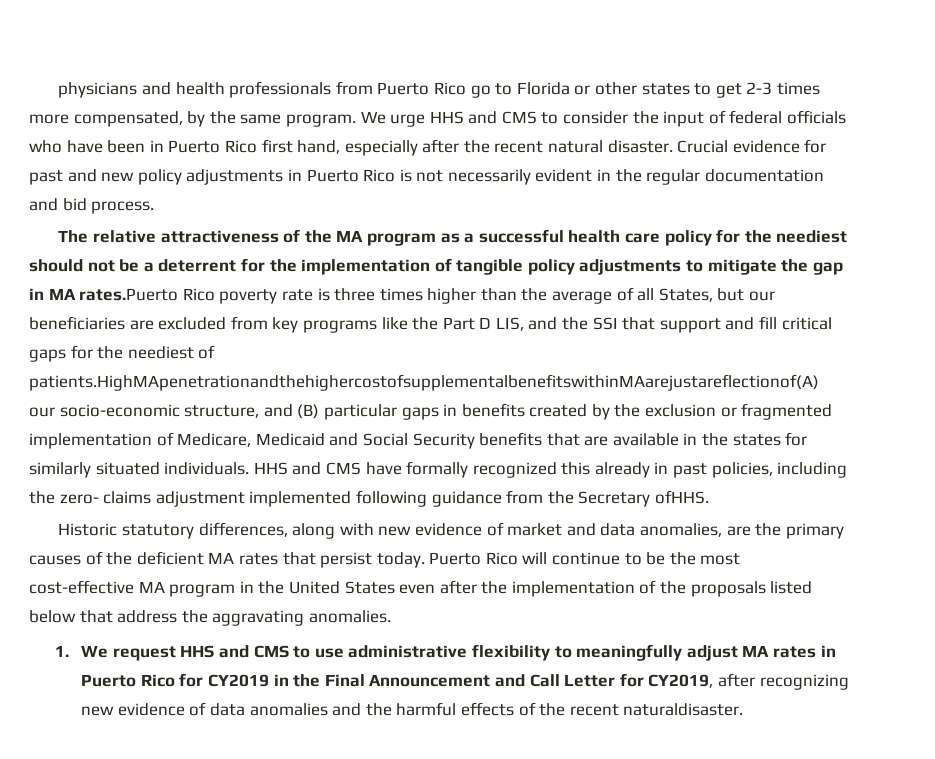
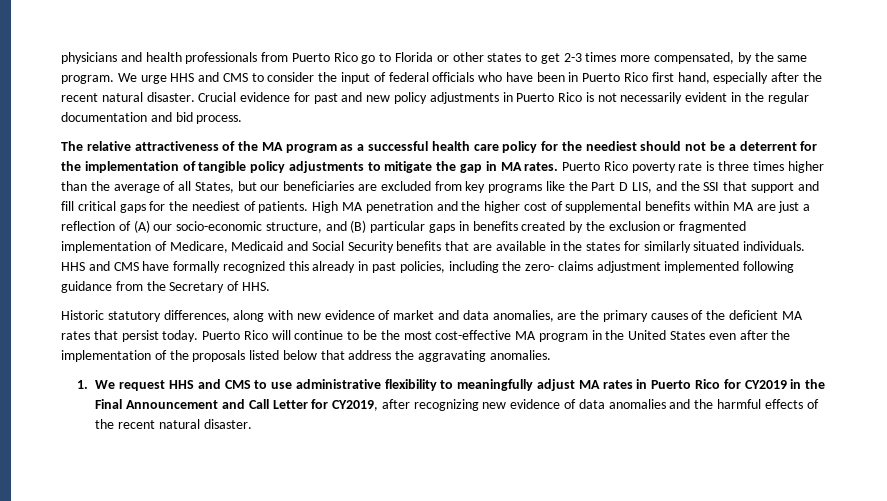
- The relative attractiveness of the MA program as a successful health care policy for the neediest should not be a deterrent for the implementation of tangible policy adjustments to mitigate the gap in MA rates.Puerto Rico poverty rate is three times higher than the average of all States, but our beneficiaries are excluded from key programs like the Part D LIS, and the SSI that support and fill critical gaps for the neediest of patients.HighMApenetrationandthehighercostofsupplementalbenefitswithinMAarejustareflectionof(A) our socio-economic structure, and (B) particular gaps in benefits created by the exclusion or fragmented implementation of Medicare, Medicaid and Social Security benefits that are available in the states for similarly situated individuals.
+ The relative attractiveness of the MA program as a successful health care policy for the neediest should not be a deterrent for the implementation of tangible policy adjustments to mitigate the gap in MA rates. Puerto Rico poverty rate is three times higher than the average of all States, but our beneficiaries are excluded from key programs like the Part D LIS, and the SSI that support and fill critical gaps for the neediest of patients. High MA penetration and the higher cost of supplemental benefits within MA are just a reflection of (A) our socio-economic structure, and (B) particular gaps in benefits created by the exclusion or fragmented implementation of Medicare, Medicaid and Social Security benefits that are available in the states for similarly situated individuals.
- HHS and CMS have formally recognized this already in past policies, including the zero- claims adjustment implemented following guidance from the Secretary ofHHS.
+ HHS and CMS have formally recognized this already in past policies, including the zero- claims adjustment implemented following guidance from the Secretary of HHS.
- 1. We request HHS and CMS to use administrative flexibility to meaningfully adjust MA rates in Puerto Rico for CY2019 in the Final Announcement and Call Letter for CY2019, after recognizing new evidence of data anomalies and the harmful effects of the recent naturaldisaster.
+ 1. We request HHS and CMS to use administrative flexibility to meaningfully adjust MA rates in Puerto Rico for CY2019 in the Final Announcement and Call Letter for CY2019, after recognizing new evidence of data anomalies and the harmful effects of the recent natural disaster.

